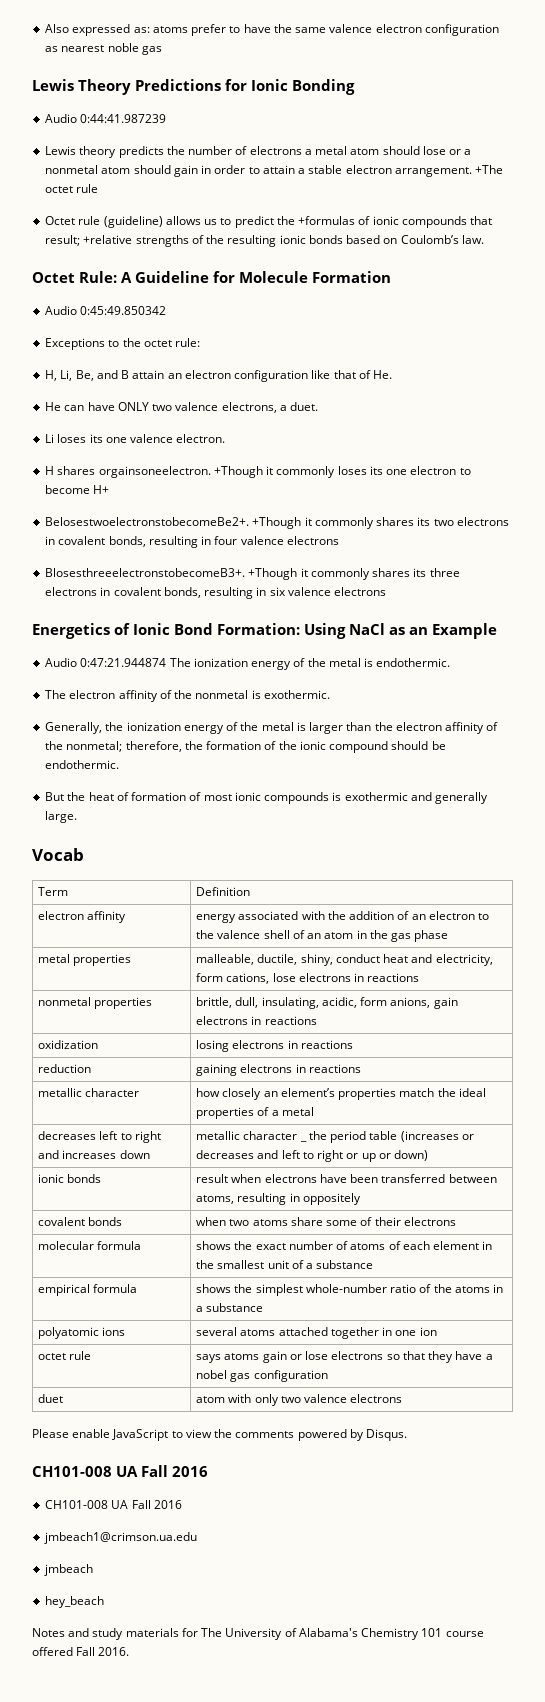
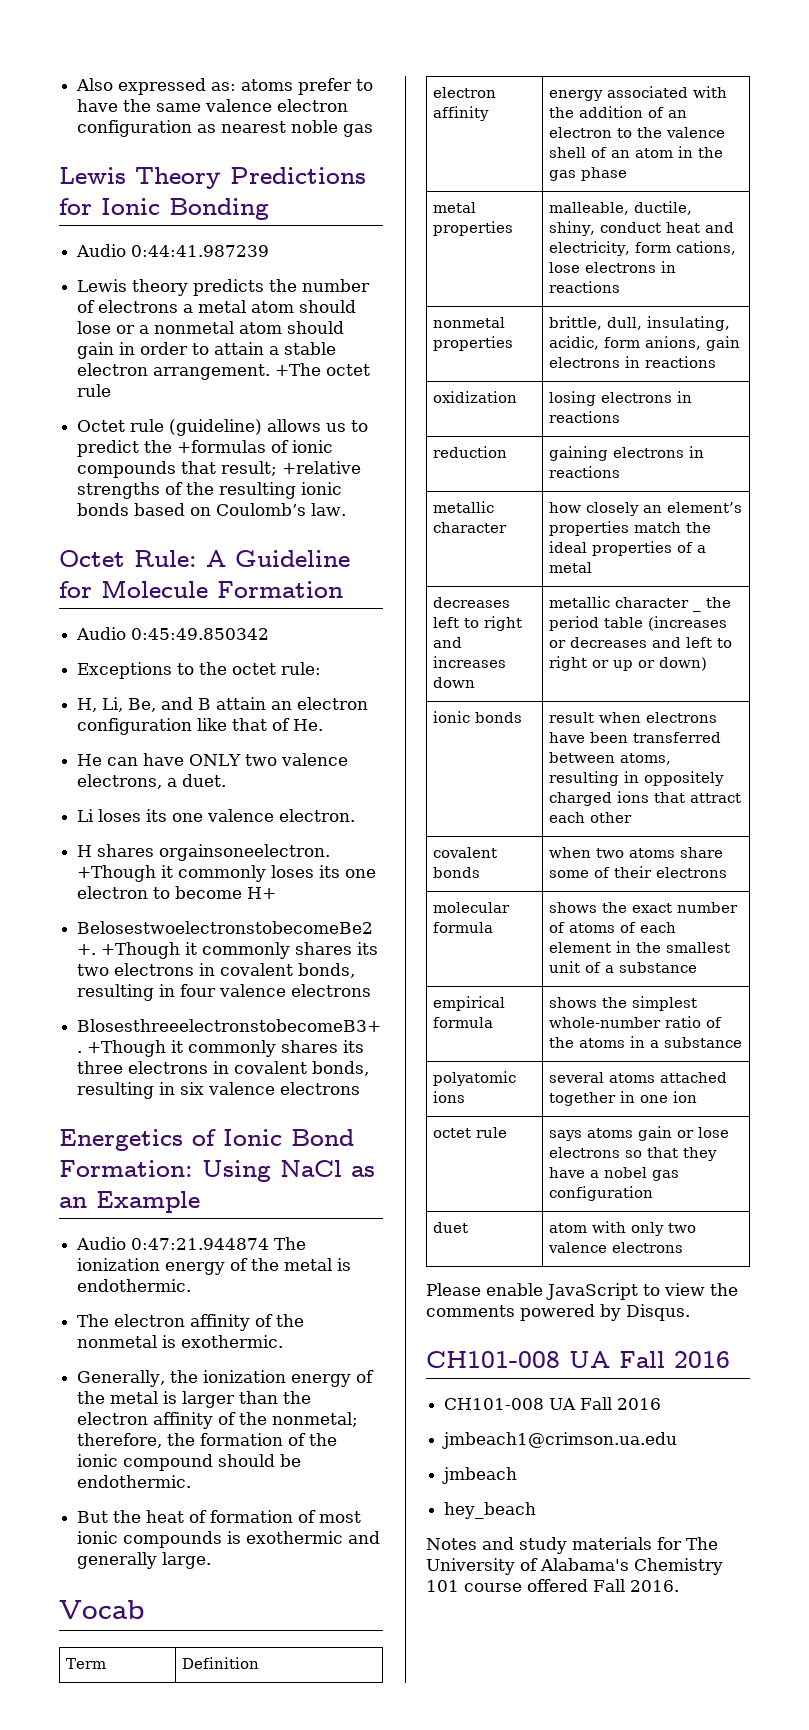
- ionic bonds | result when electrons have been transferred between atoms, resulting in oppositely
+ ionic bonds | result when electrons have been transferred between atoms, resulting in oppositely charged ions that attract each other

